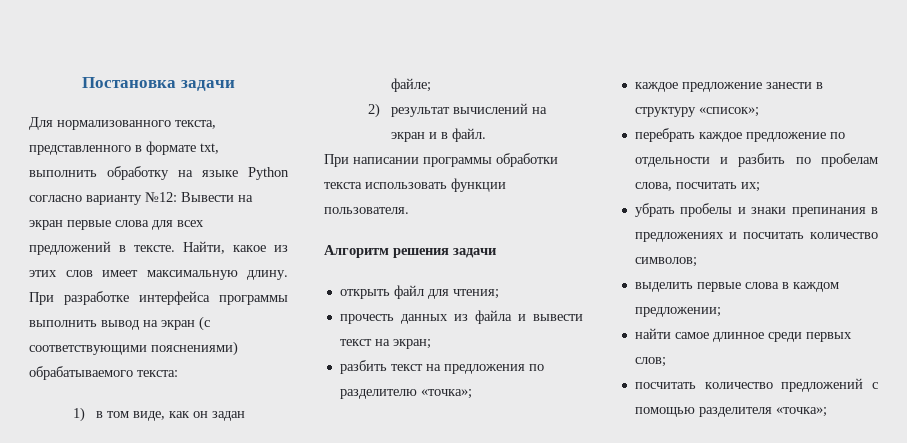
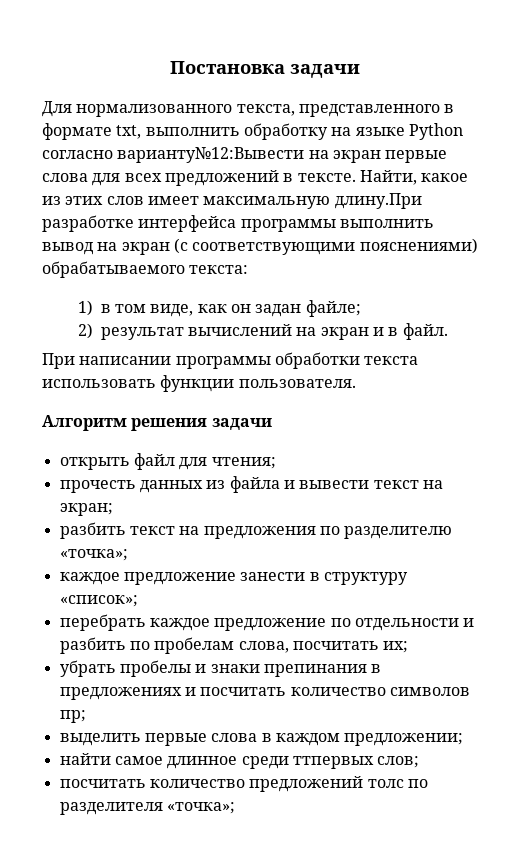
- Для нормализованного текста, представленного в формате txt, выполнить обработку на языке Python согласно варианту №12: Вывести на экран первые слова для всех предложений в тексте.
+ Для нормализованного текста, представленного в формате txt, выполнить обработку на языке Python согласно варианту№12:Вывести на экран первые слова для всех предложений в тексте.
- Найти, какое из этих слов имеет максимальную длину. При разработке интерфейса программы выполнить вывод на экран (с соответствующими пояснениями) обрабатываемого текста:
+ Найти, какое из этих слов имеет максимальную длину.При разработке интерфейса программы выполнить вывод на экран (с соответствующими пояснениями) обрабатываемого текста:
- убрать пробелы и знаки препинания в предложениях и посчитать количество символов;
+ убрать пробелы и знаки препинания в предложениях и посчитать количество символов пр;
- найти самое длинное среди первых слов;
+ найти самое длинное среди ттпервых слов;
- посчитать количество предложений с помощью разделителя «точка»;
+ посчитать количество предложений толс по разделителя «точка»;

